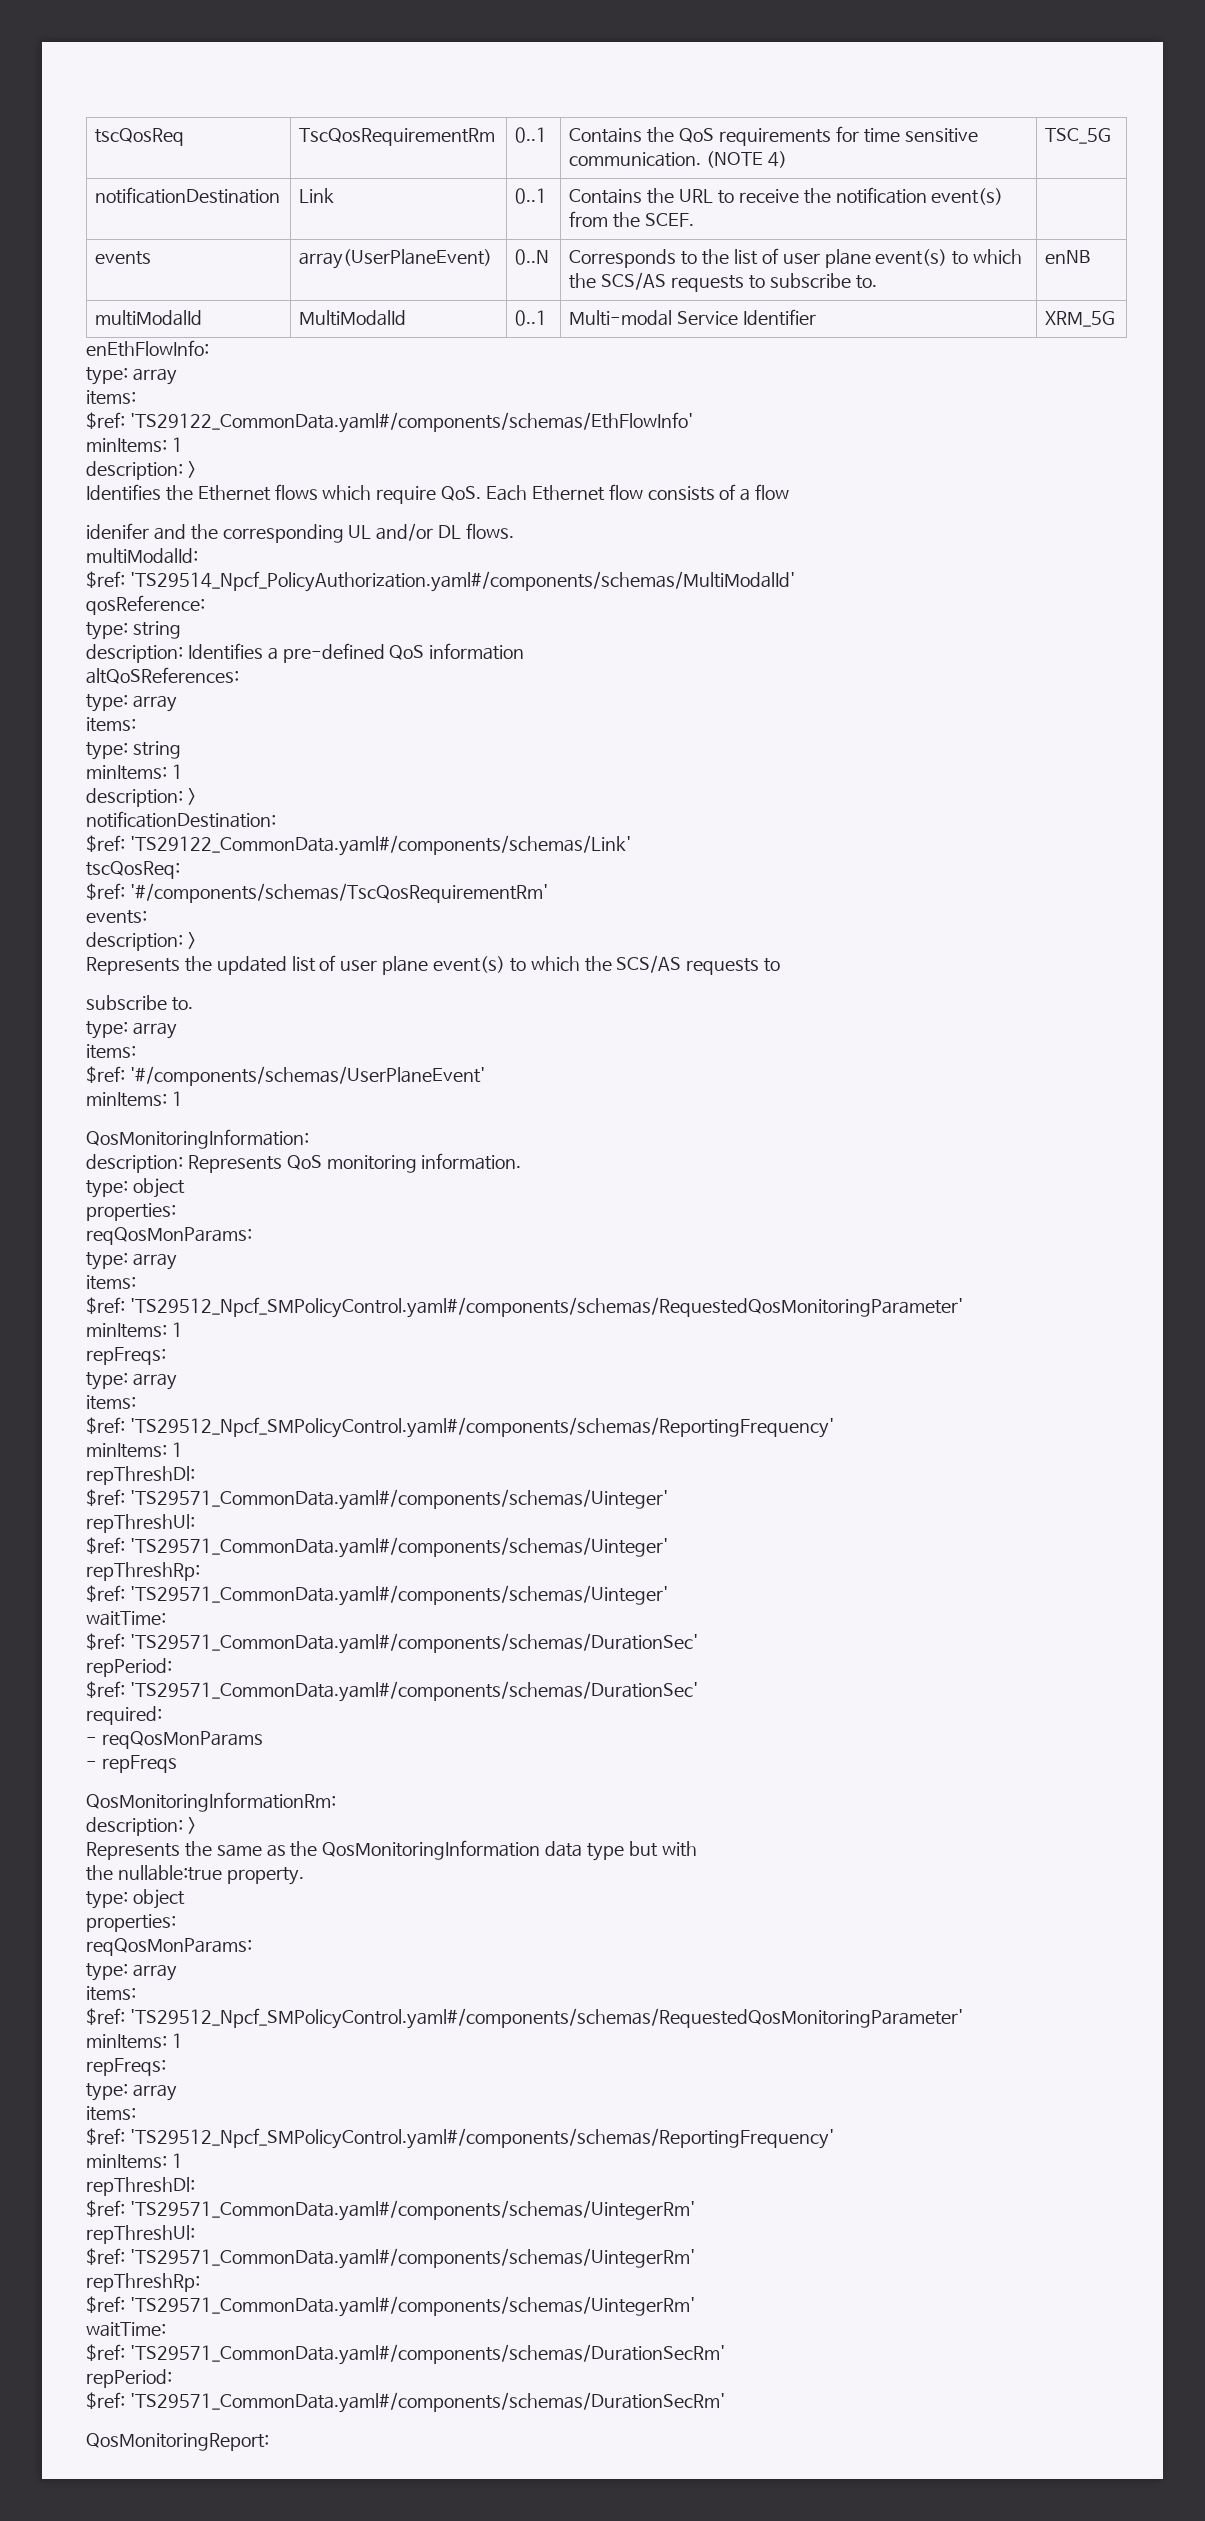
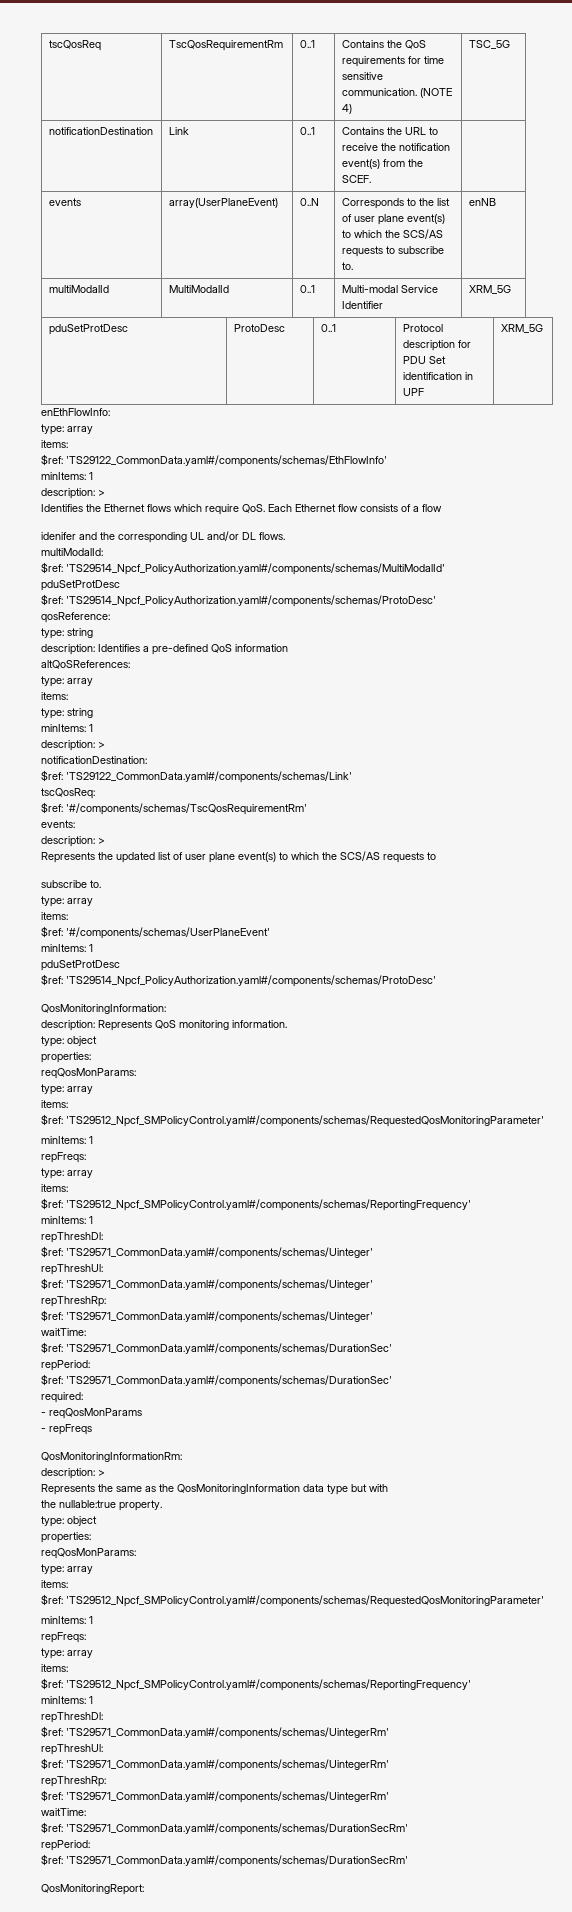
+ pduSetProtDesc | ProtoDesc | 0..1 | Protocol description for PDU Set identification in UPF | XRM_5G
  $ref: 'TS29514_Npcf_PolicyAuthorization.yaml#/components/schemas/MultiModalId'
+ pduSetProtDesc
+ $ref: 'TS29514_Npcf_PolicyAuthorization.yaml#/components/schemas/ProtoDesc'
  $ref: '#/components/schemas/UserPlaneEvent'
  minItems: 1
+ pduSetProtDesc
+ $ref: 'TS29514_Npcf_PolicyAuthorization.yaml#/components/schemas/ProtoDesc'

